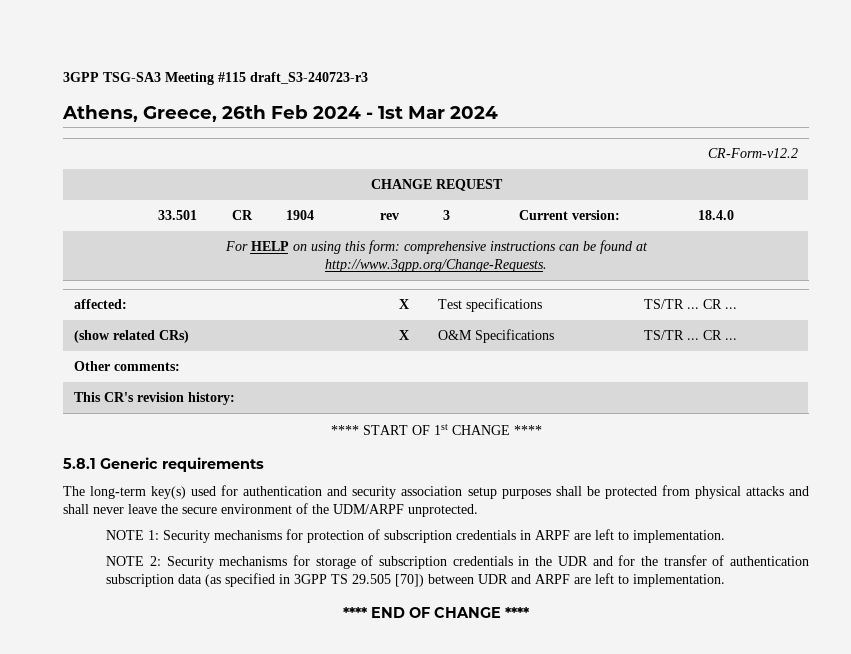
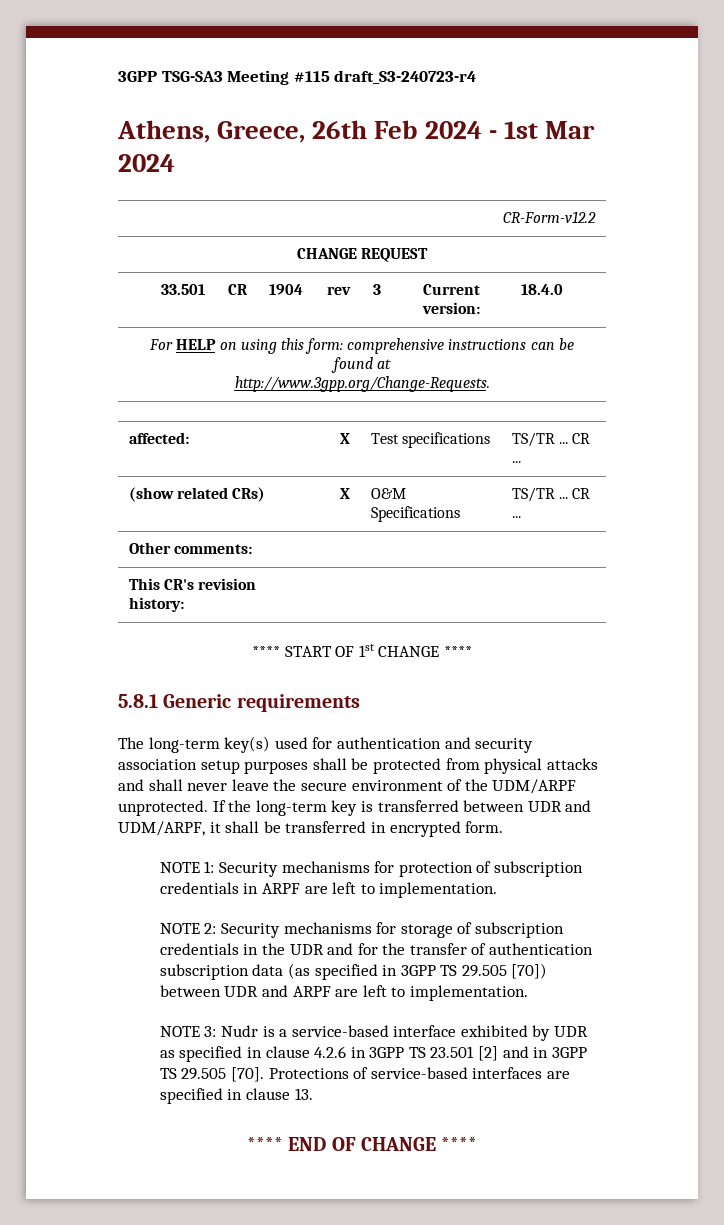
- 3GPP TSG-SA3 Meeting #115 draft_S3-240723-r3
+ 3GPP TSG-SA3 Meeting #115 draft_S3-240723-r4
+ If the long-term key is transferred between UDR and UDM/ARPF, it shall be transferred in encrypted form.
+ NOTE 3: Nudr is a service-based interface exhibited by UDR as specified in clause 4.2.6 in 3GPP TS 23.501 [2] and in 3GPP TS 29.505 [70]. Protections of service-based interfaces are specified in clause 13.

